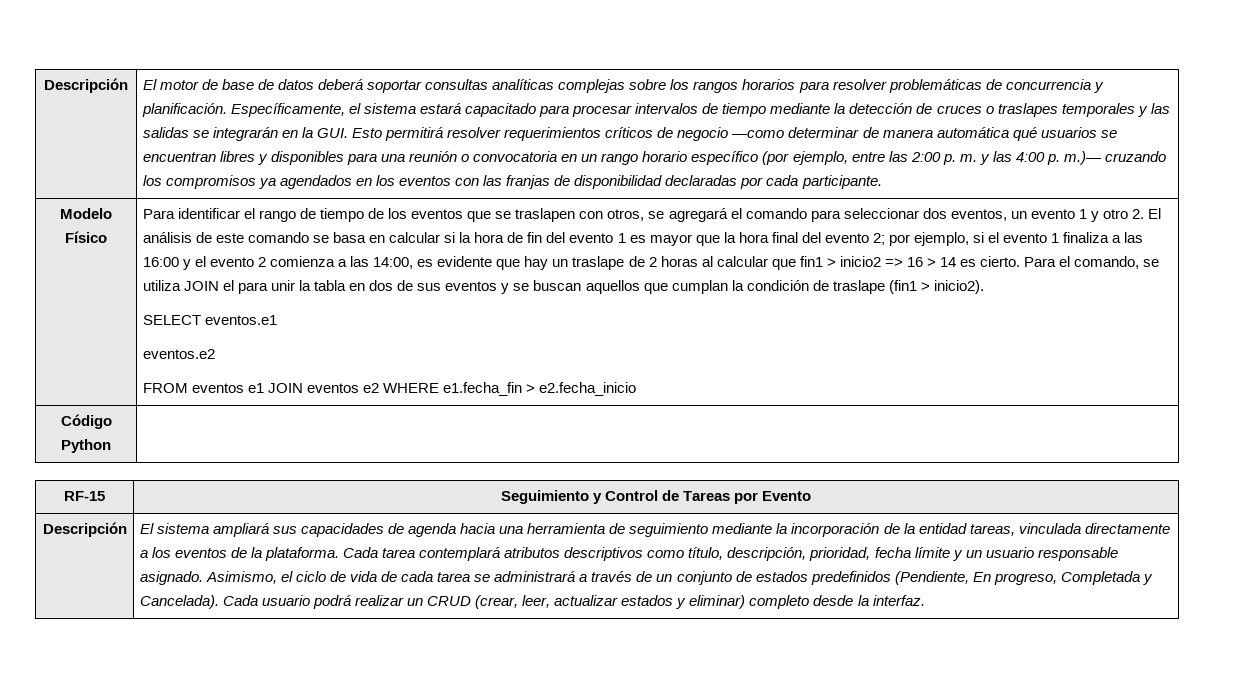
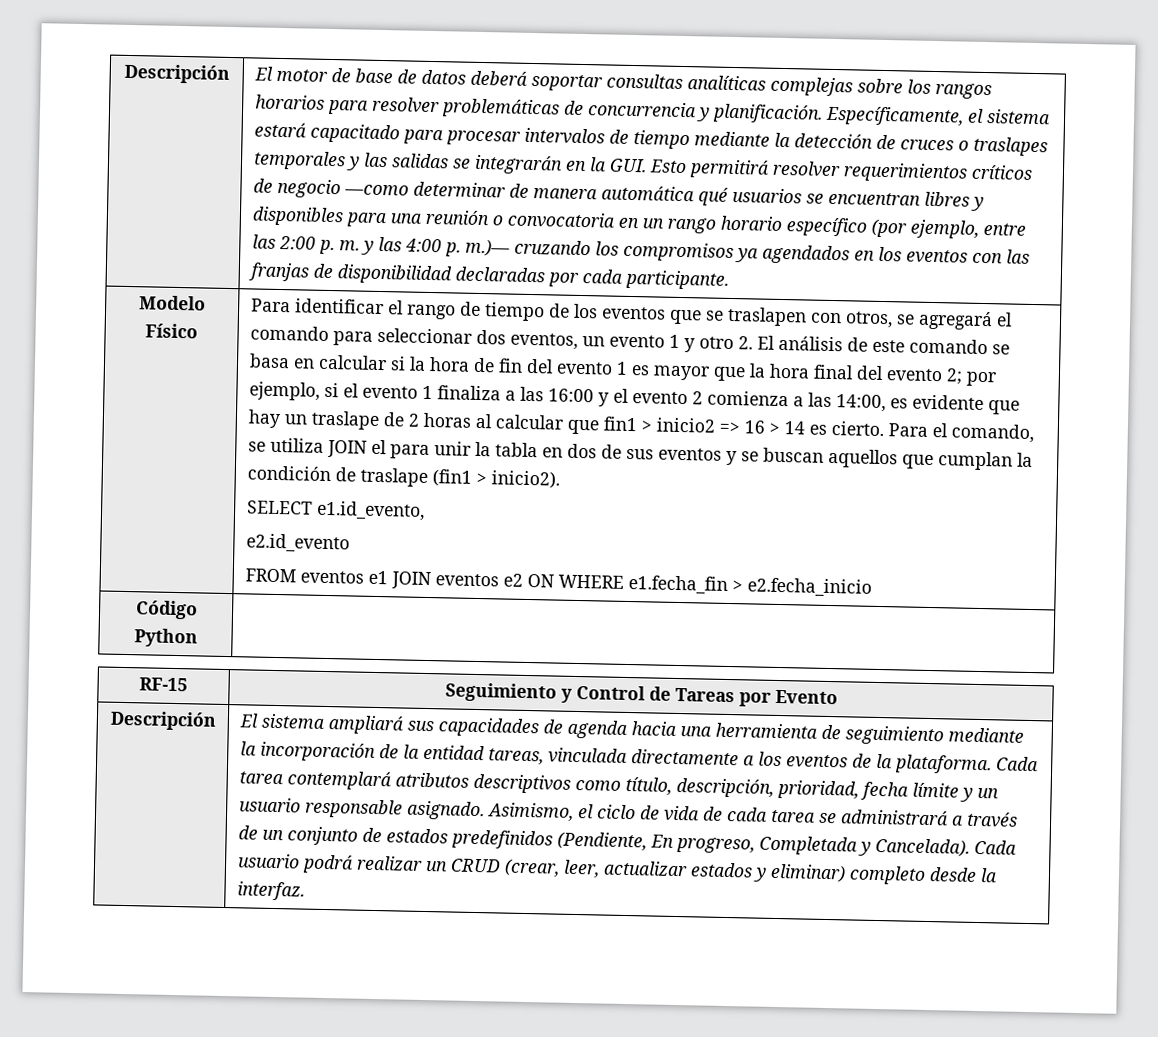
- SELECT eventos.e1
- eventos.e2
+ SELECT e1.id_evento,
+ e2.id_evento
- FROM eventos e1 JOIN eventos e2 WHERE e1.fecha_fin > e2.fecha_inicio
+ FROM eventos e1 JOIN eventos e2 ON WHERE e1.fecha_fin > e2.fecha_inicio

